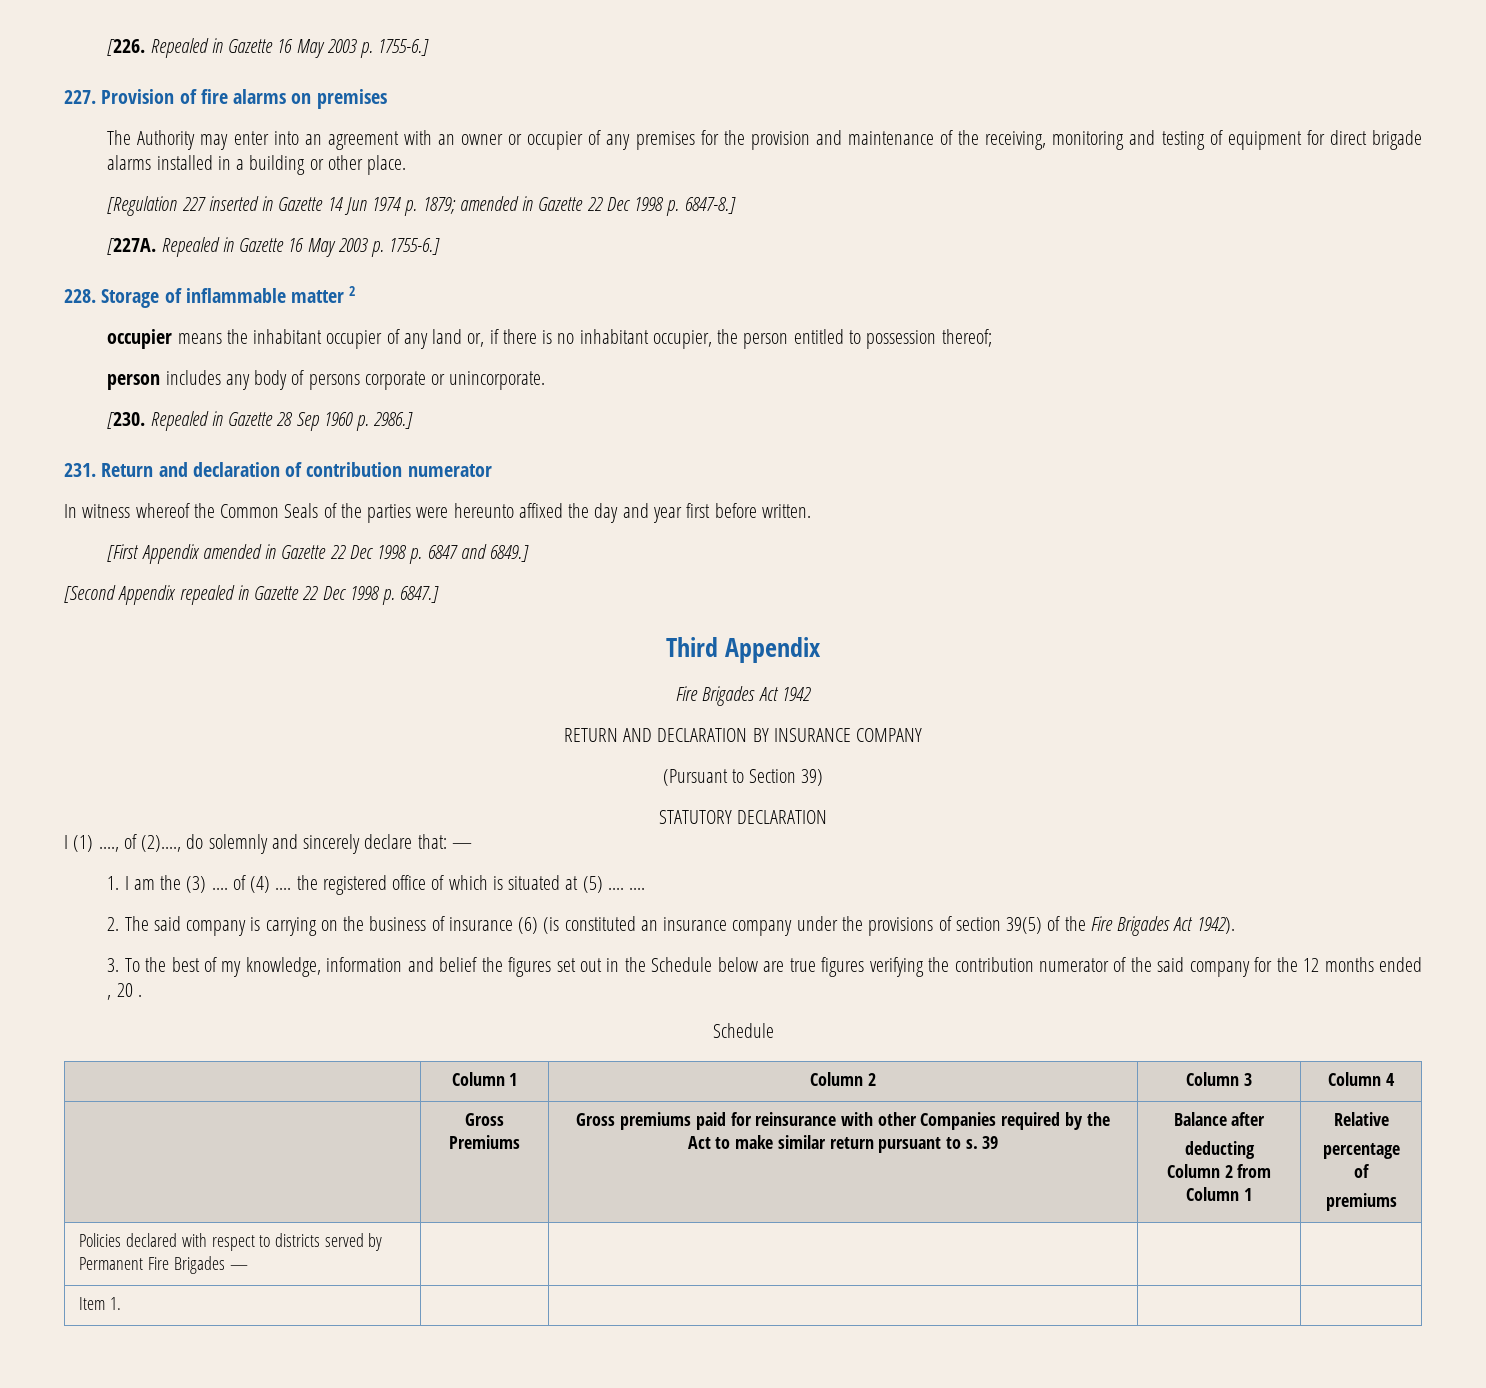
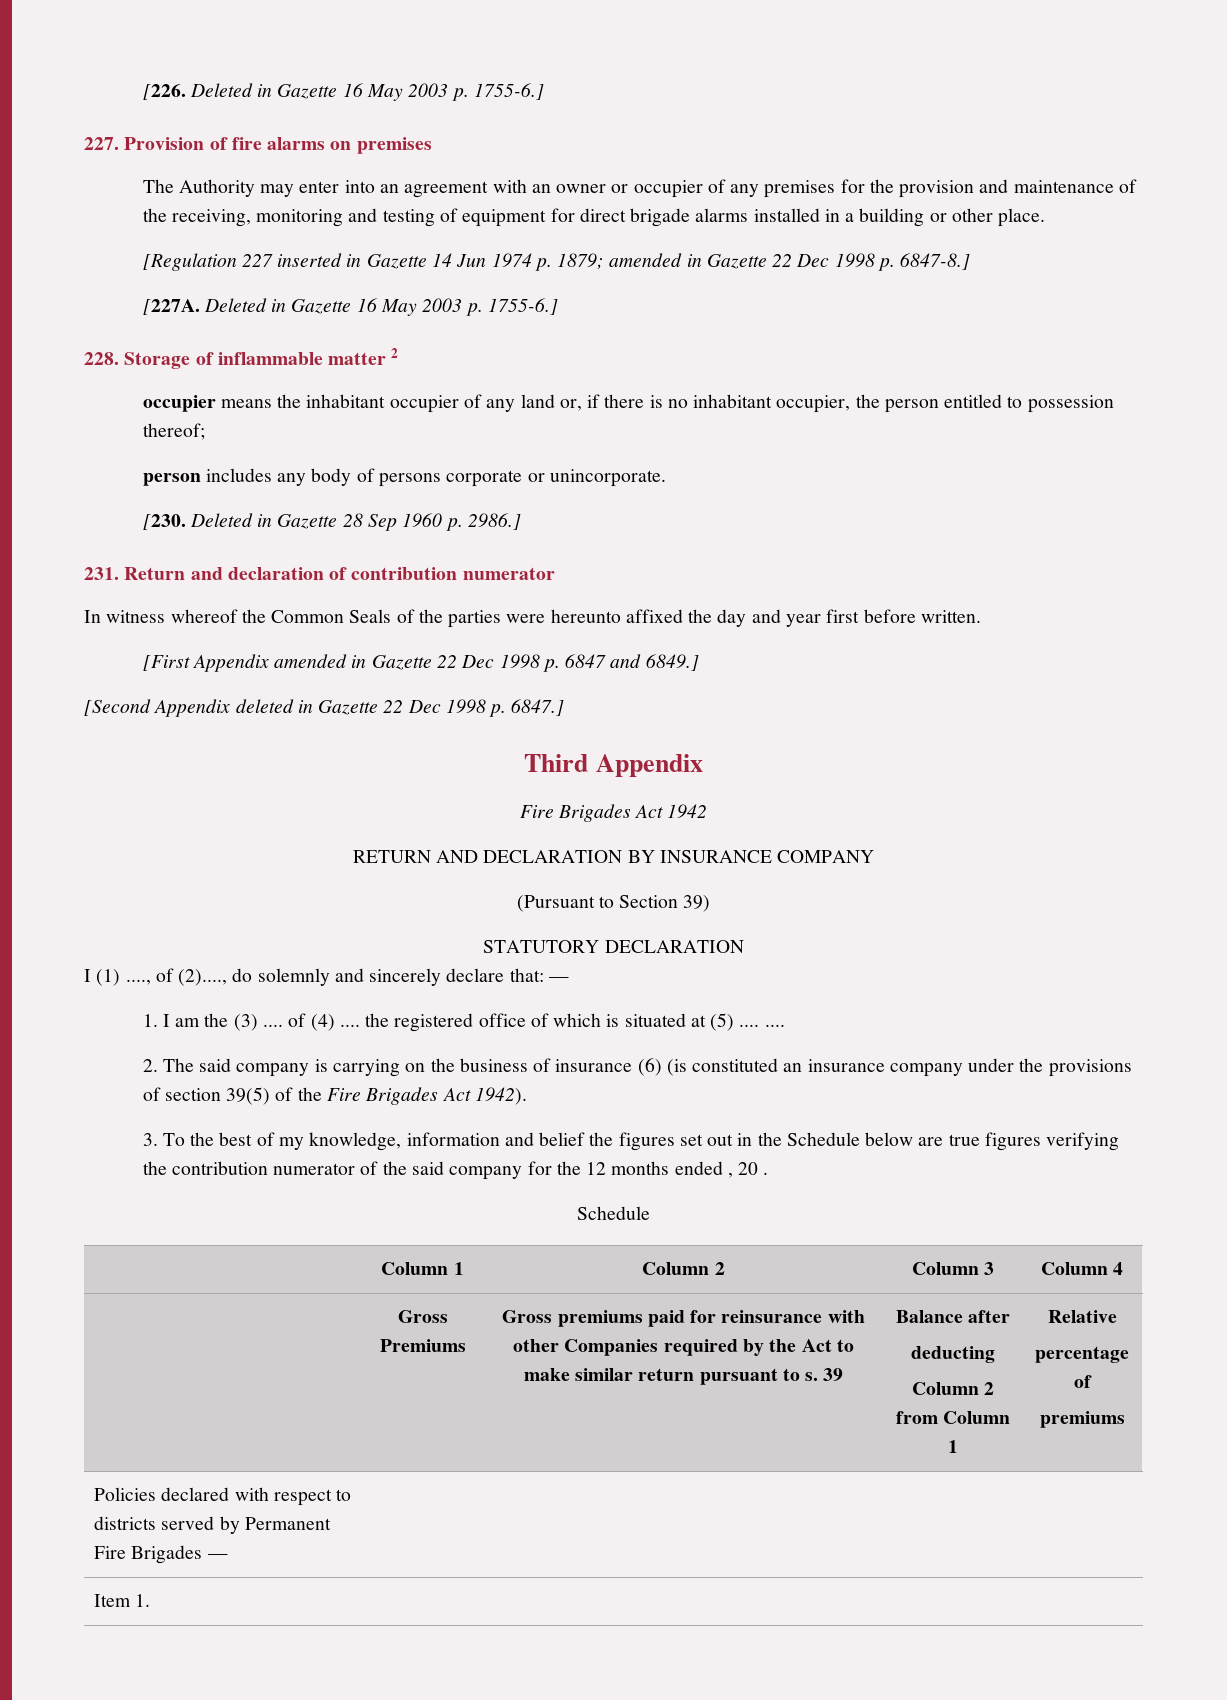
- [226. Repealed in Gazette 16 May 2003 p. 1755-6.]
+ [226. Deleted in Gazette 16 May 2003 p. 1755-6.]
- [227A. Repealed in Gazette 16 May 2003 p. 1755-6.]
+ [227A. Deleted in Gazette 16 May 2003 p. 1755-6.]
- [230. Repealed in Gazette 28 Sep 1960 p. 2986.]
+ [230. Deleted in Gazette 28 Sep 1960 p. 2986.]
- [Second Appendix repealed in Gazette 22 Dec 1998 p. 6847.]
+ [Second Appendix deleted in Gazette 22 Dec 1998 p. 6847.]

